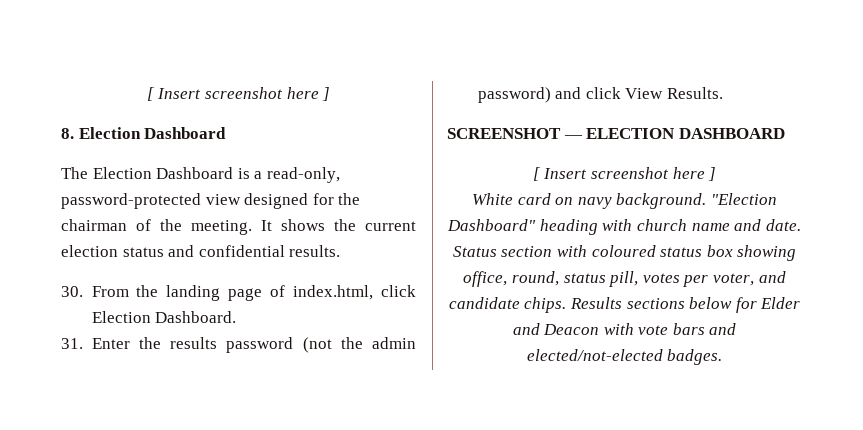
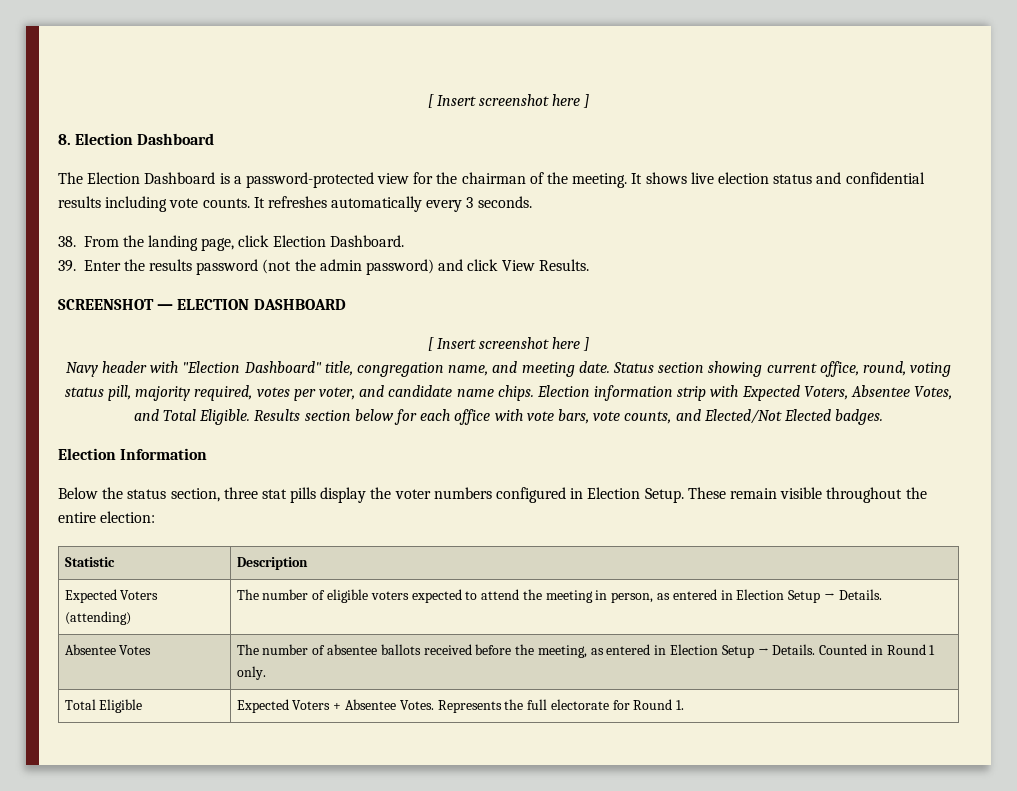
- The Election Dashboard is a read-only, password-protected view designed for the chairman of the meeting.
+ The Election Dashboard is a password-protected view for the chairman of the meeting.
- It shows the current election status and confidential results.
- 30. From the landing page of index.html, click Election Dashboard.
+ It shows live election status and confidential results including vote counts. It refreshes automatically every 3 seconds.
+ 38. From the landing page, click Election Dashboard.
- 31. Enter the results password (not the admin password) and click View Results.
+ 39. Enter the results password (not the admin password) and click View Results.
- White card on navy background. "Election Dashboard" heading with church name and date. Status section with coloured status box showing office, round, status pill, votes per voter, and candidate chips. Results sections below for Elder and Deacon with vote bars and elected/not-elected badges.
+ Navy header with "Election Dashboard" title, congregation name, and meeting date. Status section showing current office, round, voting status pill, majority required, votes per voter, and candidate name chips. Election information strip with Expected Voters, Absentee Votes, and Total Eligible. Results section below for each office with vote bars, vote counts, and Elected/Not Elected badges.
+ Election Information
+ Below the status section, three stat pills display the voter numbers configured in Election Setup. These remain visible throughout the entire election:
+ Statistic | Description
+ Expected Voters (attending) | The number of eligible voters expected to attend the meeting in person, as entered in Election Setup → Details.
+ Absentee Votes | The number of absentee ballots received before the meeting, as entered in Election Setup → Details. Counted in Round 1 only.
+ Total Eligible | Expected Voters + Absentee Votes. Represents the full electorate for Round 1.

